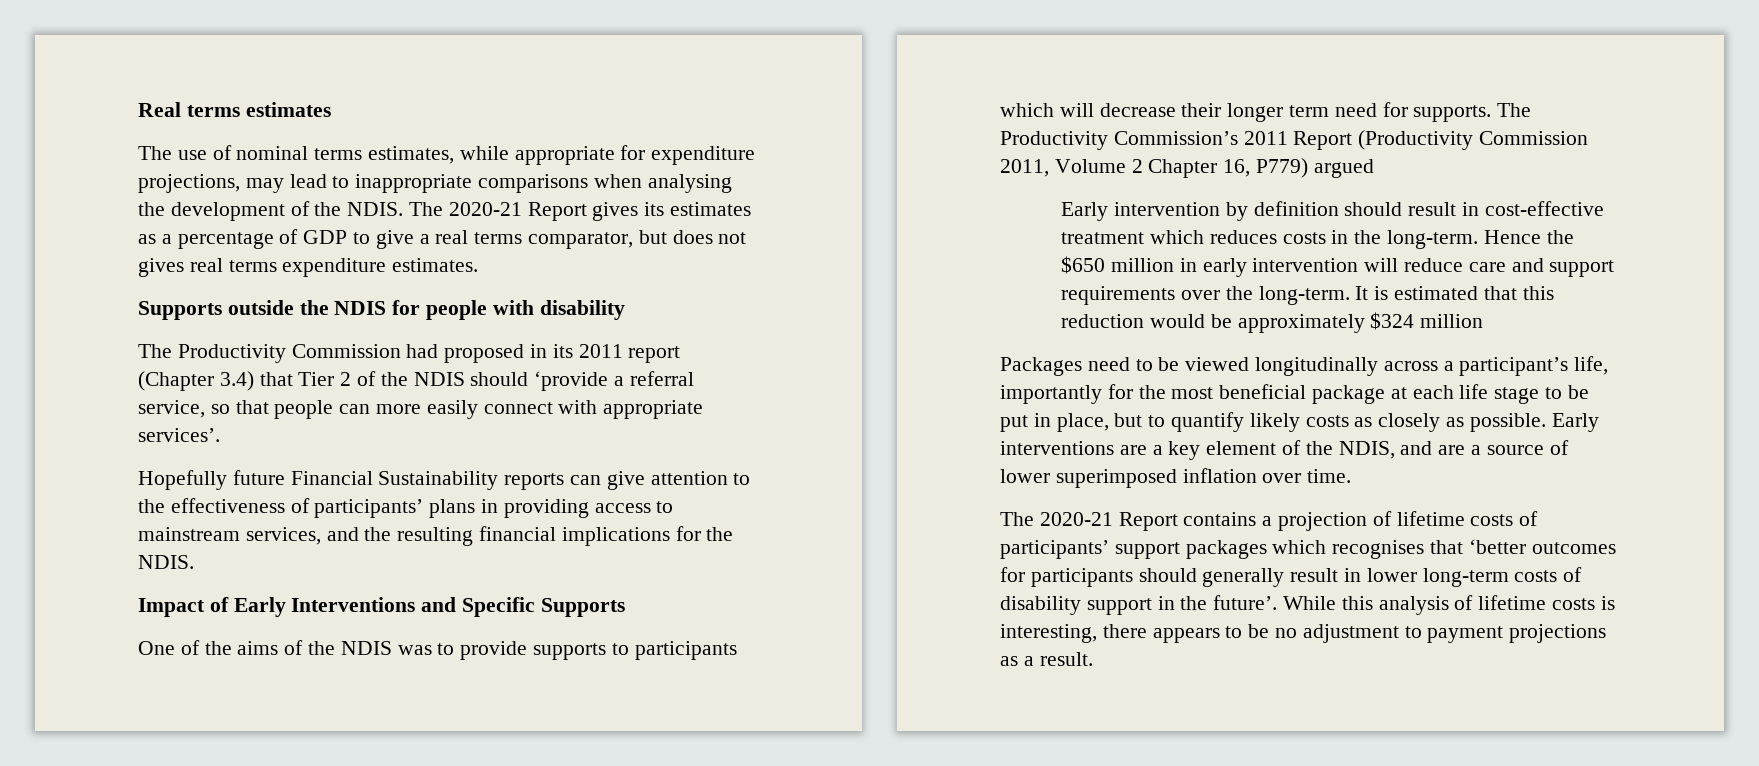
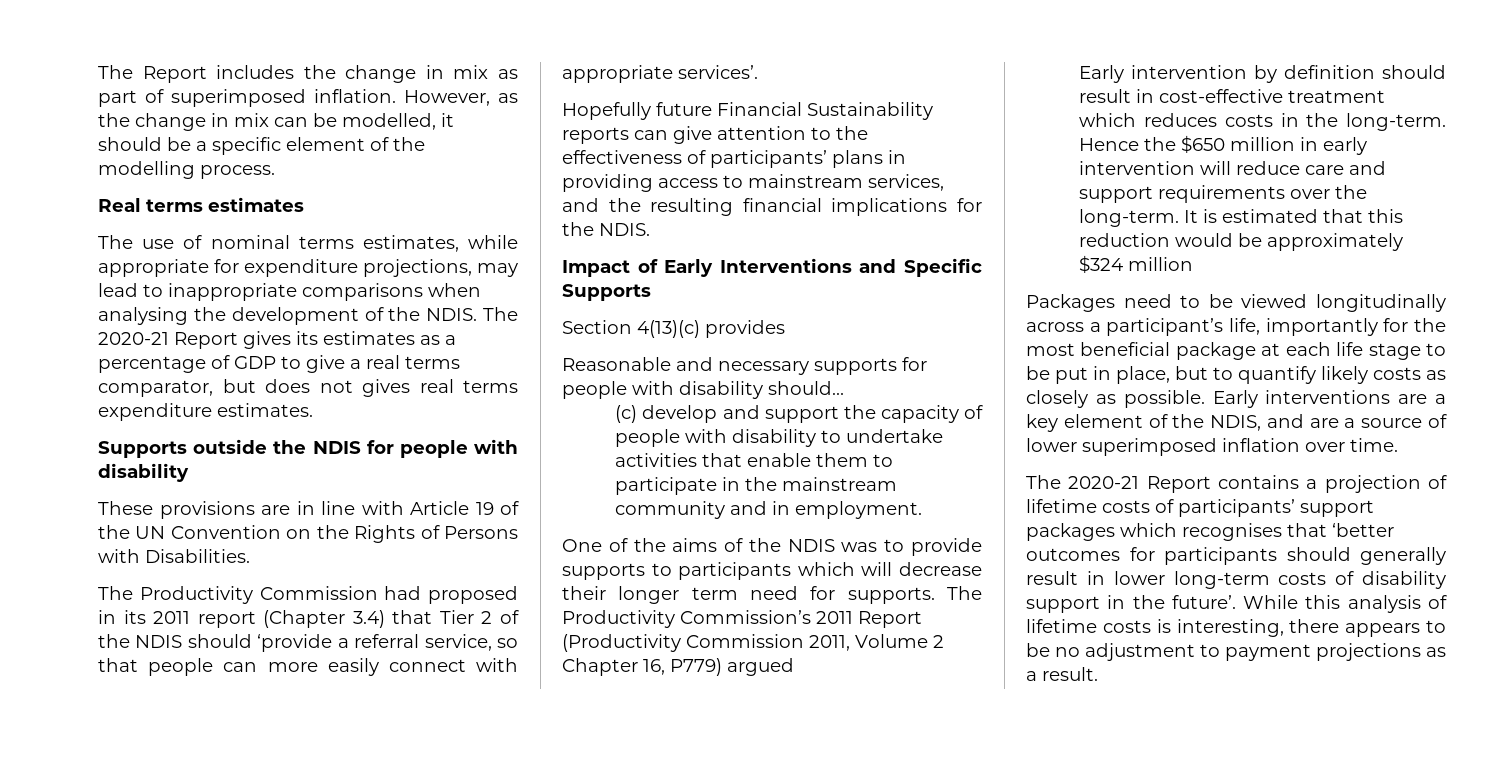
+ The Report includes the change in mix as part of superimposed inflation. However, as the change in mix can be modelled, it should be a specific element of the modelling process.
+ These provisions are in line with Article 19 of the UN Convention on the Rights of Persons with Disabilities.
+ Section 4(13)(c) provides
+ Reasonable and necessary supports for people with disability should…
+ (c) develop and support the capacity of people with disability to undertake activities that enable them to participate in the mainstream community and in employment.

